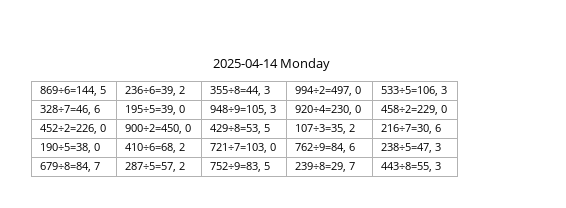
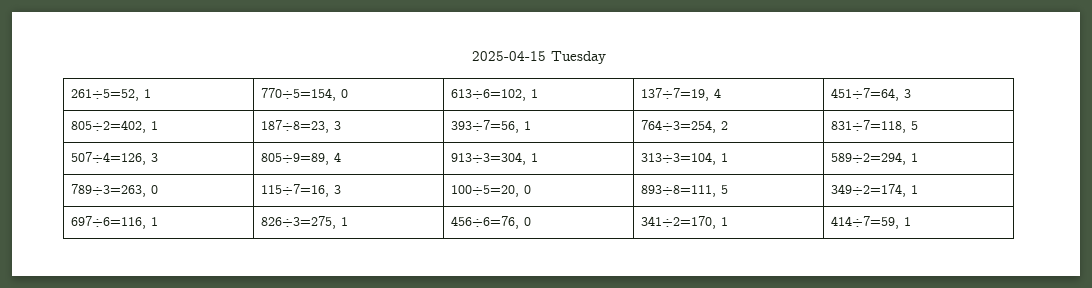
- 2025-04-14 Monday
- 869÷6=144, 5 | 236÷6=39, 2 | 355÷8=44, 3 | 994÷2=497, 0 | 533÷5=106, 3
- 328÷7=46, 6 | 195÷5=39, 0 | 948÷9=105, 3 | 920÷4=230, 0 | 458÷2=229, 0
- 452÷2=226, 0 | 900÷2=450, 0 | 429÷8=53, 5 | 107÷3=35, 2 | 216÷7=30, 6
- 190÷5=38, 0 | 410÷6=68, 2 | 721÷7=103, 0 | 762÷9=84, 6 | 238÷5=47, 3
- 679÷8=84, 7 | 287÷5=57, 2 | 752÷9=83, 5 | 239÷8=29, 7 | 443÷8=55, 3
+ 2025-04-15 Tuesday
+ 261÷5=52, 1 | 770÷5=154, 0 | 613÷6=102, 1 | 137÷7=19, 4 | 451÷7=64, 3
+ 805÷2=402, 1 | 187÷8=23, 3 | 393÷7=56, 1 | 764÷3=254, 2 | 831÷7=118, 5
+ 507÷4=126, 3 | 805÷9=89, 4 | 913÷3=304, 1 | 313÷3=104, 1 | 589÷2=294, 1
+ 789÷3=263, 0 | 115÷7=16, 3 | 100÷5=20, 0 | 893÷8=111, 5 | 349÷2=174, 1
+ 697÷6=116, 1 | 826÷3=275, 1 | 456÷6=76, 0 | 341÷2=170, 1 | 414÷7=59, 1

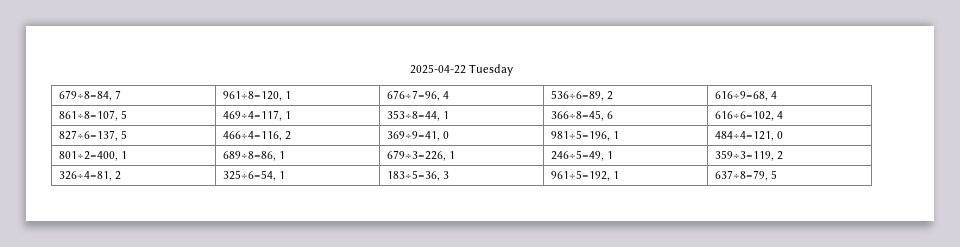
- 2025-04-15 Tuesday
+ 2025-04-22 Tuesday
- 261÷5=52, 1 | 770÷5=154, 0 | 613÷6=102, 1 | 137÷7=19, 4 | 451÷7=64, 3
- 805÷2=402, 1 | 187÷8=23, 3 | 393÷7=56, 1 | 764÷3=254, 2 | 831÷7=118, 5
- 507÷4=126, 3 | 805÷9=89, 4 | 913÷3=304, 1 | 313÷3=104, 1 | 589÷2=294, 1
- 789÷3=263, 0 | 115÷7=16, 3 | 100÷5=20, 0 | 893÷8=111, 5 | 349÷2=174, 1
- 697÷6=116, 1 | 826÷3=275, 1 | 456÷6=76, 0 | 341÷2=170, 1 | 414÷7=59, 1
+ 679÷8=84, 7 | 961÷8=120, 1 | 676÷7=96, 4 | 536÷6=89, 2 | 616÷9=68, 4
+ 861÷8=107, 5 | 469÷4=117, 1 | 353÷8=44, 1 | 366÷8=45, 6 | 616÷6=102, 4
+ 827÷6=137, 5 | 466÷4=116, 2 | 369÷9=41, 0 | 981÷5=196, 1 | 484÷4=121, 0
+ 801÷2=400, 1 | 689÷8=86, 1 | 679÷3=226, 1 | 246÷5=49, 1 | 359÷3=119, 2
+ 326÷4=81, 2 | 325÷6=54, 1 | 183÷5=36, 3 | 961÷5=192, 1 | 637÷8=79, 5

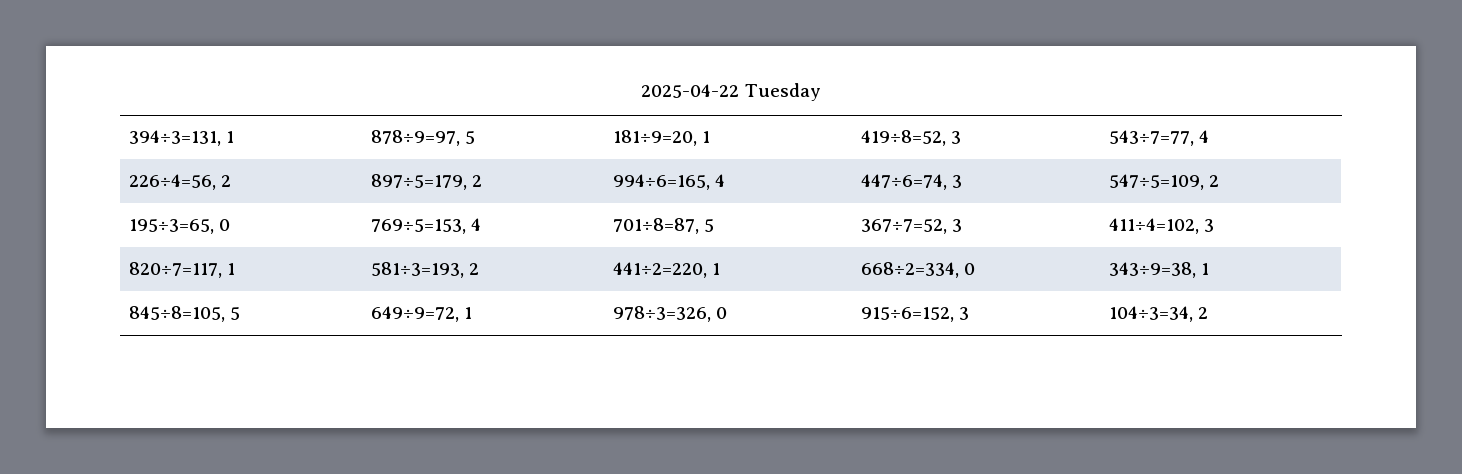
- 679÷8=84, 7 | 961÷8=120, 1 | 676÷7=96, 4 | 536÷6=89, 2 | 616÷9=68, 4
- 861÷8=107, 5 | 469÷4=117, 1 | 353÷8=44, 1 | 366÷8=45, 6 | 616÷6=102, 4
- 827÷6=137, 5 | 466÷4=116, 2 | 369÷9=41, 0 | 981÷5=196, 1 | 484÷4=121, 0
- 801÷2=400, 1 | 689÷8=86, 1 | 679÷3=226, 1 | 246÷5=49, 1 | 359÷3=119, 2
- 326÷4=81, 2 | 325÷6=54, 1 | 183÷5=36, 3 | 961÷5=192, 1 | 637÷8=79, 5
+ 394÷3=131, 1 | 878÷9=97, 5 | 181÷9=20, 1 | 419÷8=52, 3 | 543÷7=77, 4
+ 226÷4=56, 2 | 897÷5=179, 2 | 994÷6=165, 4 | 447÷6=74, 3 | 547÷5=109, 2
+ 195÷3=65, 0 | 769÷5=153, 4 | 701÷8=87, 5 | 367÷7=52, 3 | 411÷4=102, 3
+ 820÷7=117, 1 | 581÷3=193, 2 | 441÷2=220, 1 | 668÷2=334, 0 | 343÷9=38, 1
+ 845÷8=105, 5 | 649÷9=72, 1 | 978÷3=326, 0 | 915÷6=152, 3 | 104÷3=34, 2

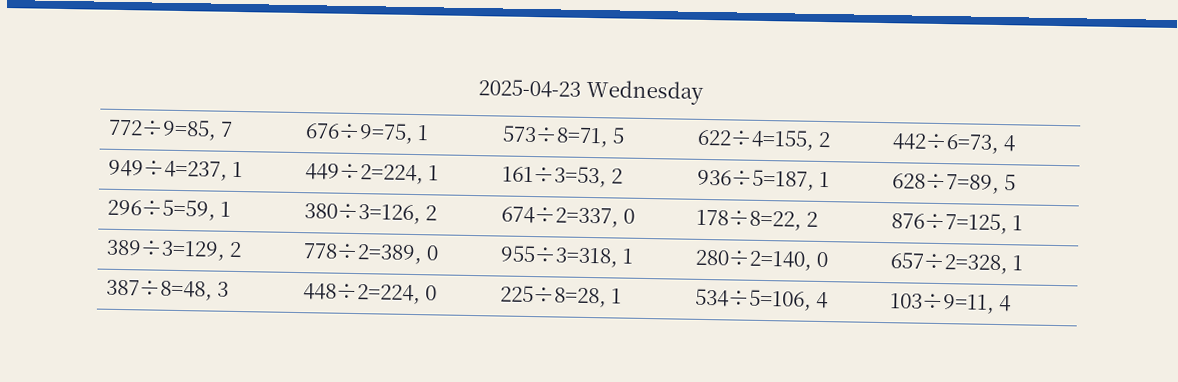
- 2025-04-22 Tuesday
- 394÷3=131, 1 | 878÷9=97, 5 | 181÷9=20, 1 | 419÷8=52, 3 | 543÷7=77, 4
- 226÷4=56, 2 | 897÷5=179, 2 | 994÷6=165, 4 | 447÷6=74, 3 | 547÷5=109, 2
- 195÷3=65, 0 | 769÷5=153, 4 | 701÷8=87, 5 | 367÷7=52, 3 | 411÷4=102, 3
- 820÷7=117, 1 | 581÷3=193, 2 | 441÷2=220, 1 | 668÷2=334, 0 | 343÷9=38, 1
- 845÷8=105, 5 | 649÷9=72, 1 | 978÷3=326, 0 | 915÷6=152, 3 | 104÷3=34, 2
+ 2025-04-23 Wednesday
+ 772÷9=85, 7 | 676÷9=75, 1 | 573÷8=71, 5 | 622÷4=155, 2 | 442÷6=73, 4
+ 949÷4=237, 1 | 449÷2=224, 1 | 161÷3=53, 2 | 936÷5=187, 1 | 628÷7=89, 5
+ 296÷5=59, 1 | 380÷3=126, 2 | 674÷2=337, 0 | 178÷8=22, 2 | 876÷7=125, 1
+ 389÷3=129, 2 | 778÷2=389, 0 | 955÷3=318, 1 | 280÷2=140, 0 | 657÷2=328, 1
+ 387÷8=48, 3 | 448÷2=224, 0 | 225÷8=28, 1 | 534÷5=106, 4 | 103÷9=11, 4

